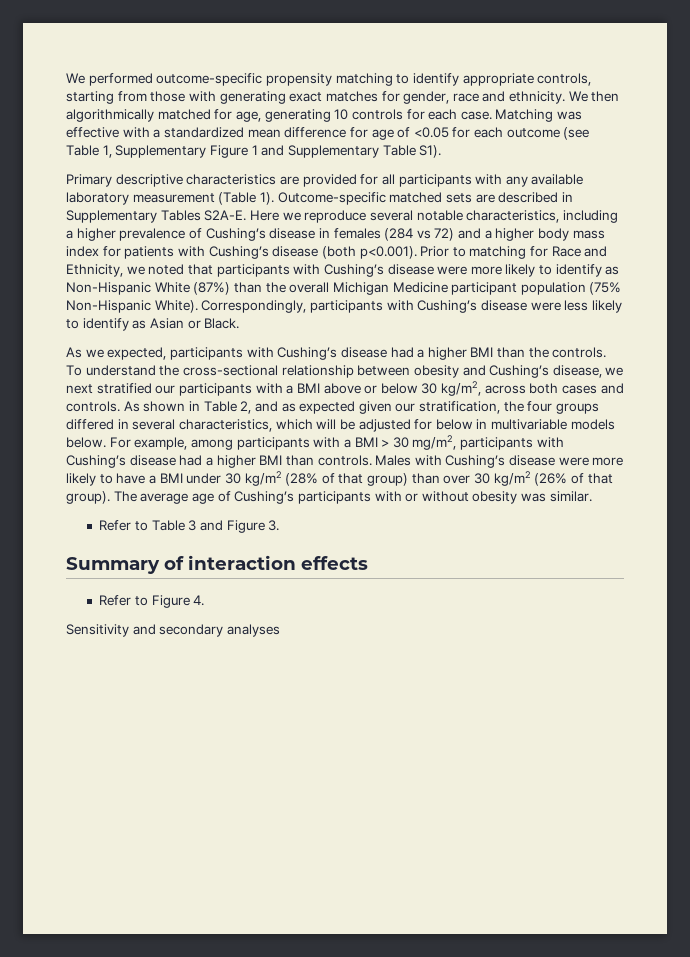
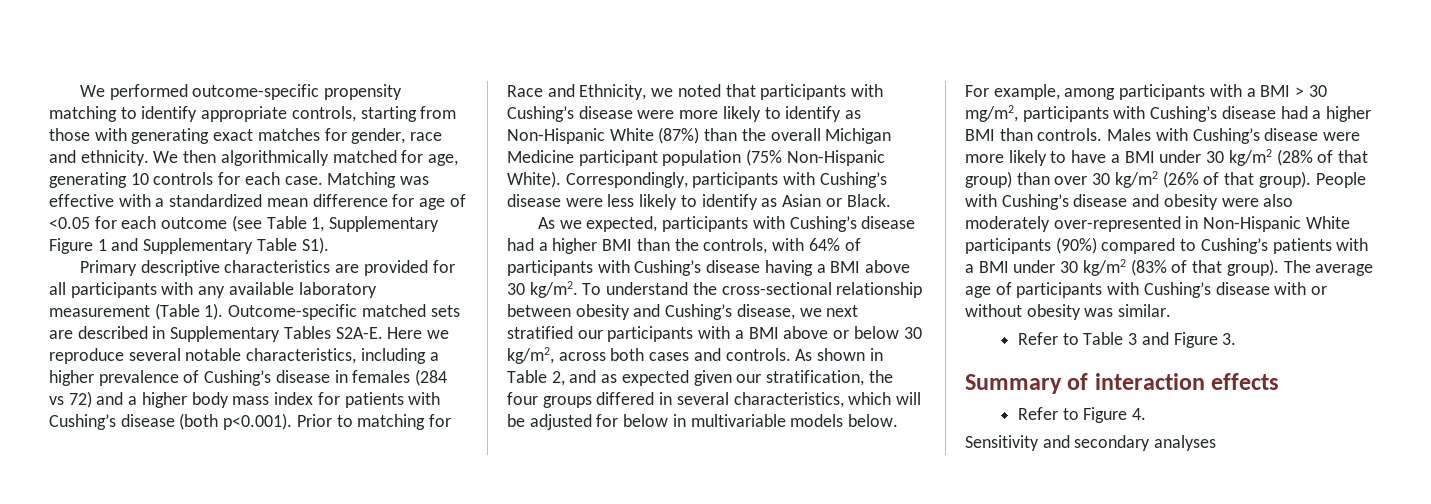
- As we expected, participants with Cushing’s disease had a higher BMI than the controls.
+ As we expected, participants with Cushing’s disease had a higher BMI than the controls, with 64% of participants with Cushing’s disease having a BMI above 30 kg/m2.
- The average age of Cushing’s participants with or without obesity was similar.
+ People with Cushing’s disease and obesity were also moderately over-represented in Non-Hispanic White participants (90%) compared to Cushing’s patients with a BMI under 30 kg/m2 (83% of that group). The average age of participants with Cushing’s disease with or without obesity was similar.

